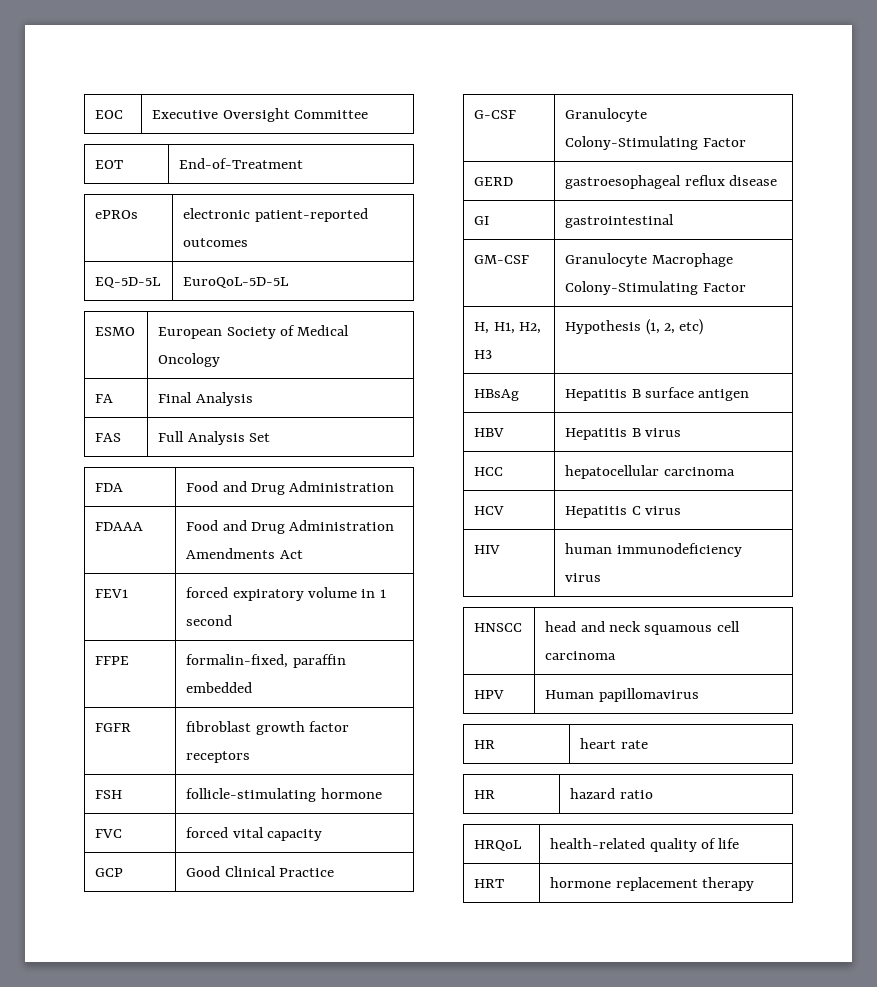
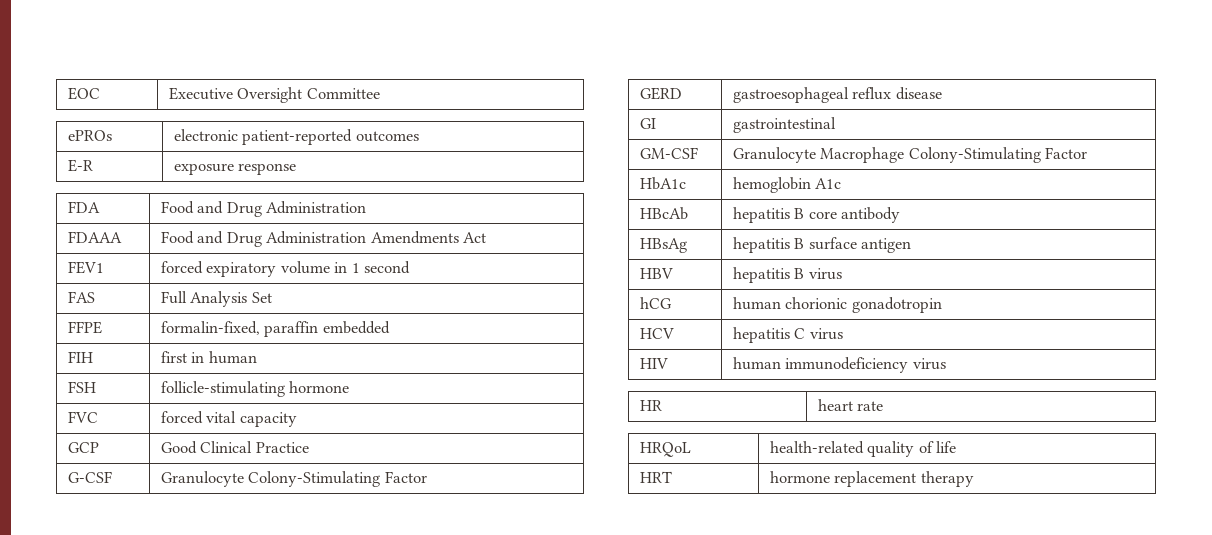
- EOT | End-of-Treatment
- EQ-5D-5L | EuroQoL-5D-5L
- ESMO | European Society of Medical Oncology
- FA | Final Analysis
- FAS | Full Analysis Set
+ E-R | exposure response
+ FAS | Full Analysis Set
- FGFR | fibroblast growth factor receptors
+ FIH | first in human
- H, H1, H2, H3 | Hypothesis (1, 2, etc)
+ HbA1c | hemoglobin A1c
+ HBcAb | hepatitis B core antibody
- HBsAg | Hepatitis B surface antigen
+ HBsAg | hepatitis B surface antigen
- HBV | Hepatitis B virus
+ HBV | hepatitis B virus
- HCC | hepatocellular carcinoma
+ hCG | human chorionic gonadotropin
- HCV | Hepatitis C virus
+ HCV | hepatitis C virus
- HNSCC | head and neck squamous cell carcinoma
- HPV | Human papillomavirus
- HR | hazard ratio

